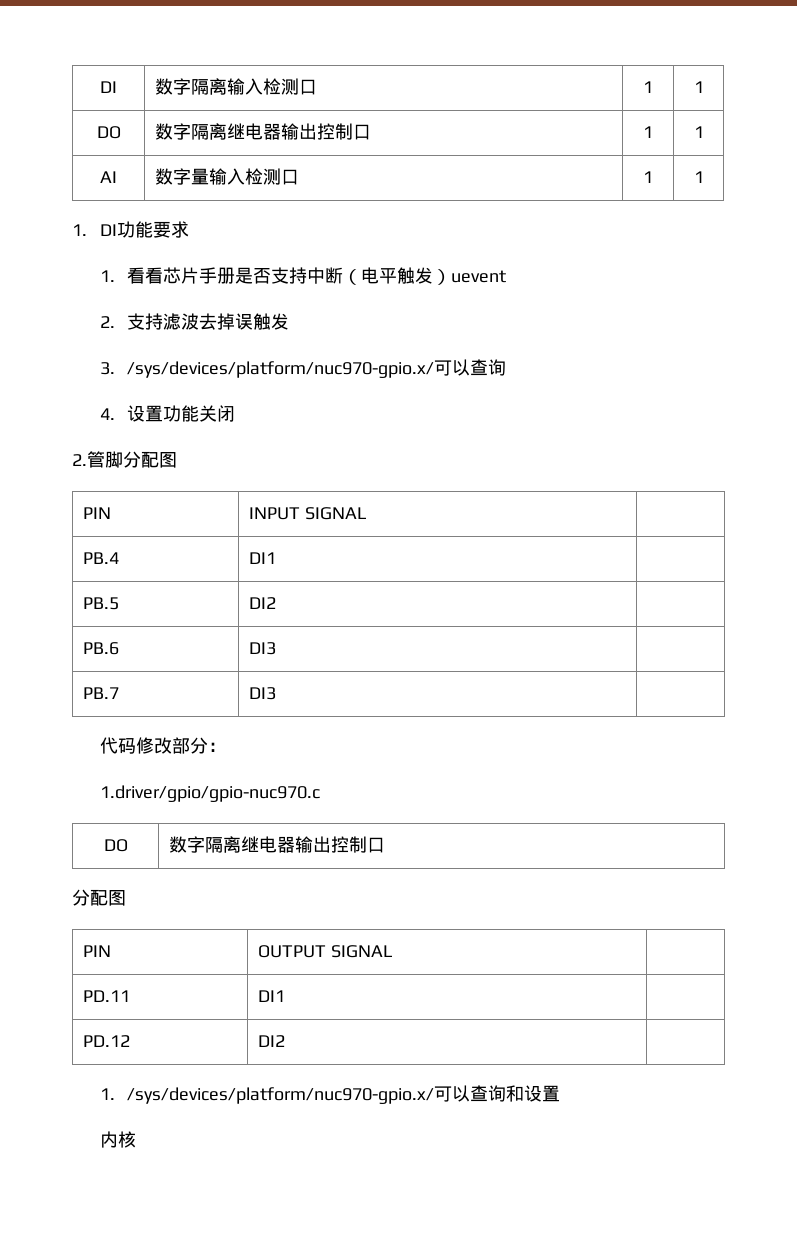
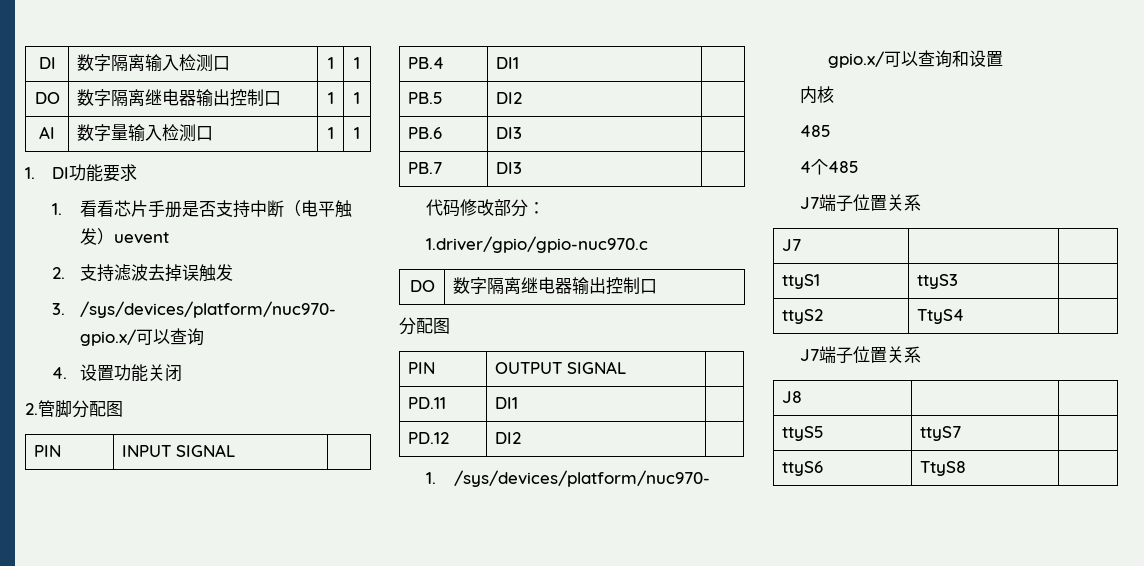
  内核
+ 485
+ 4个485
+ J7端子位置关系
+ J7 | |
+ ttyS1 | ttyS3 |
+ ttyS2 | TtyS4 |
+ J7端子位置关系
+ J8 | |
+ ttyS5 | ttyS7 |
+ ttyS6 | TtyS8 |

